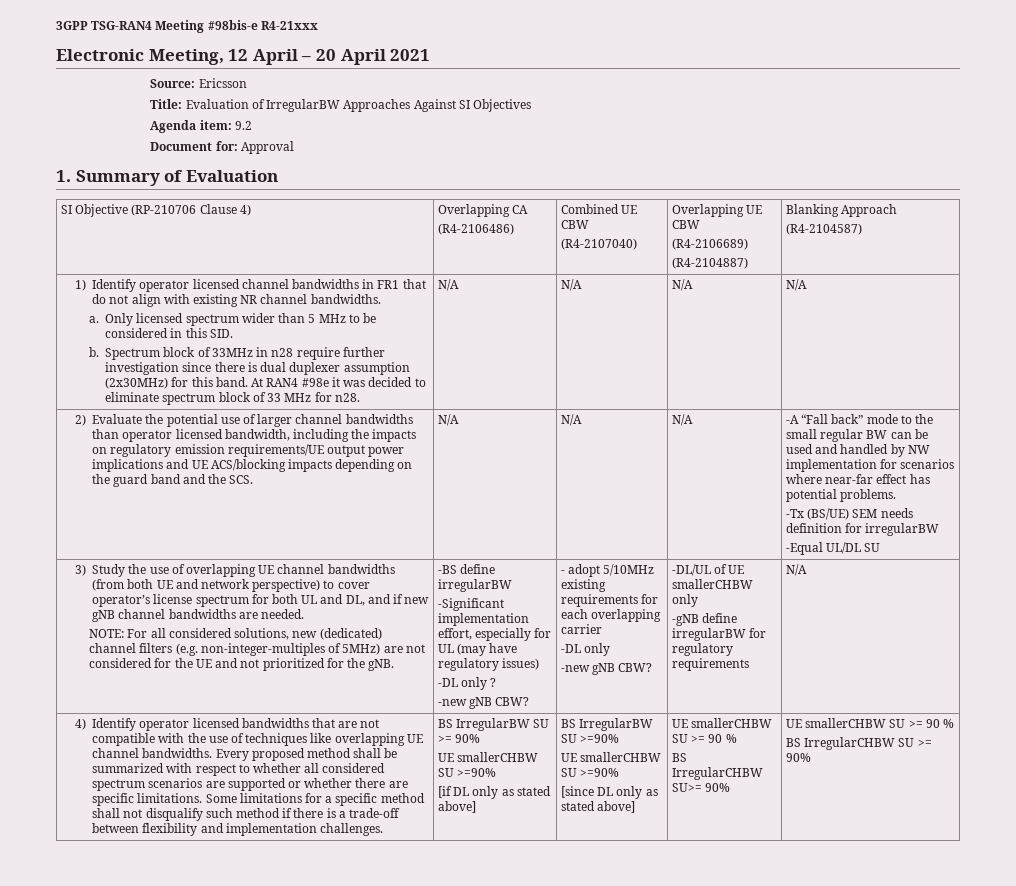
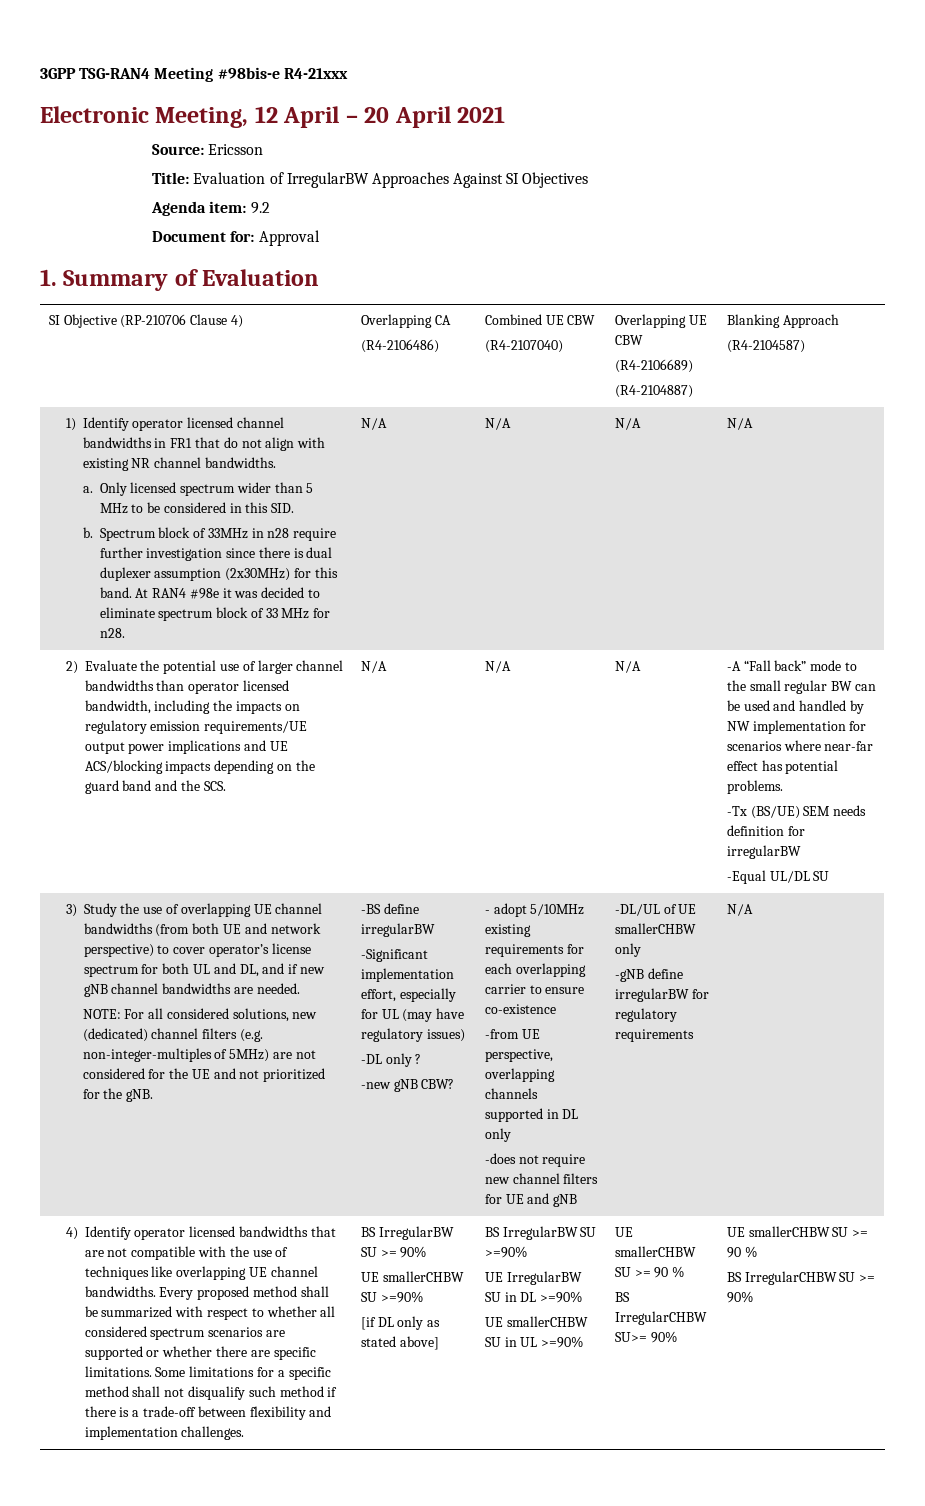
- - adopt 5/10MHz existing requirements for each overlapping carrier
- -DL only
- -new gNB CBW?
+ - adopt 5/10MHz existing requirements for each overlapping carrier to ensure co-existence
+ -from UE perspective, overlapping channels supported in DL only
+ -does not require new channel filters for UE and gNB
  BS IrregularBW SU >=90%
- UE smallerCHBW SU >=90%
- [since DL only as stated above]
+ UE IrregularBW SU in DL >=90%
+ UE smallerCHBW SU in UL >=90%

